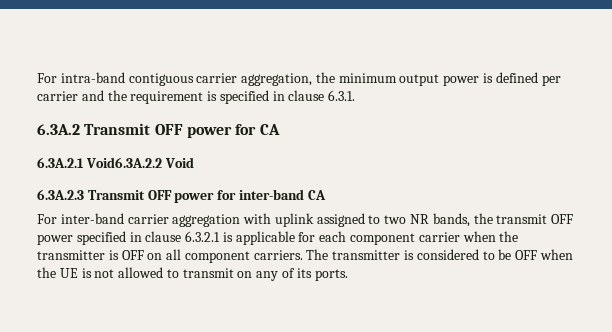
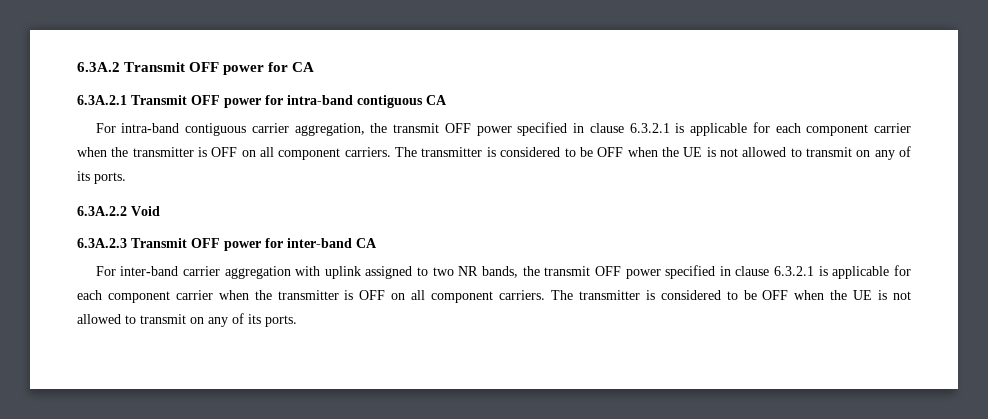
- For intra-band contiguous carrier aggregation, the minimum output power is defined per carrier and the requirement is specified in clause 6.3.1.
- 6.3A.2.1 Void6.3A.2.2 Void
+ 6.3A.2.1 Transmit OFF power for intra-band contiguous CA
+ For intra-band contiguous carrier aggregation, the transmit OFF power specified in clause 6.3.2.1 is applicable for each component carrier when the transmitter is OFF on all component carriers. The transmitter is considered to be OFF when the UE is not allowed to transmit on any of its ports.
+ 6.3A.2.2 Void

